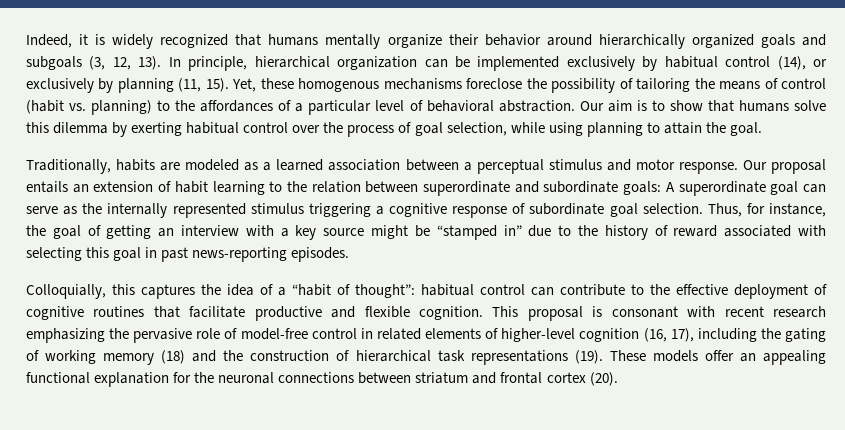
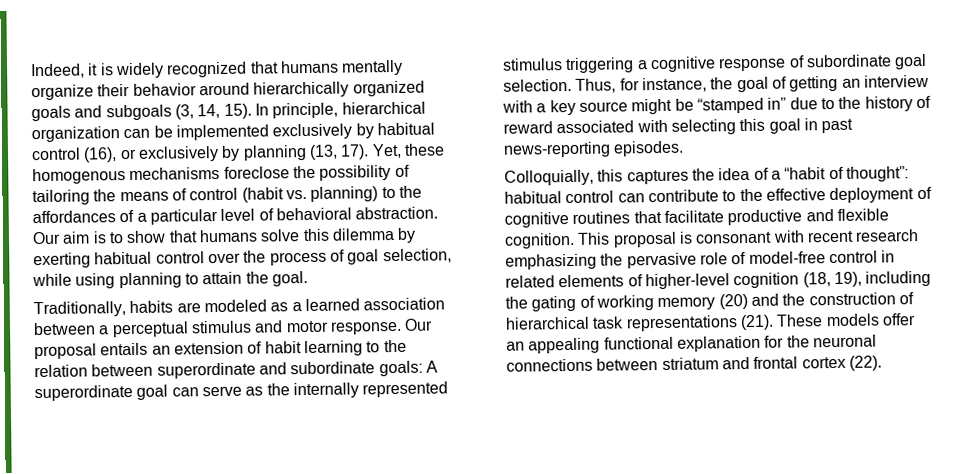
- Indeed, it is widely recognized that humans mentally organize their behavior around hierarchically organized goals and subgoals (3, 12, 13).
+ Indeed, it is widely recognized that humans mentally organize their behavior around hierarchically organized goals and subgoals (3, 14, 15).
- In principle, hierarchical organization can be implemented exclusively by habitual control (14), or exclusively by planning (11, 15).
+ In principle, hierarchical organization can be implemented exclusively by habitual control (16), or exclusively by planning (13, 17).
- This proposal is consonant with recent research emphasizing the pervasive role of model-free control in related elements of higher-level cognition (16, 17), including the gating of working memory (18) and the construction of hierarchical task representations (19).
+ This proposal is consonant with recent research emphasizing the pervasive role of model-free control in related elements of higher-level cognition (18, 19), including the gating of working memory (20) and the construction of hierarchical task representations (21).
- These models offer an appealing functional explanation for the neuronal connections between striatum and frontal cortex (20).
+ These models offer an appealing functional explanation for the neuronal connections between striatum and frontal cortex (22).

